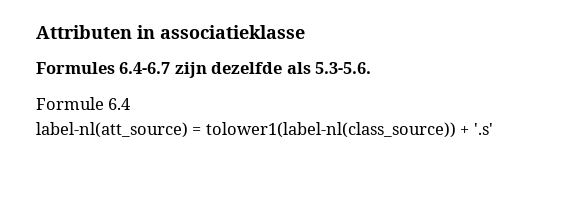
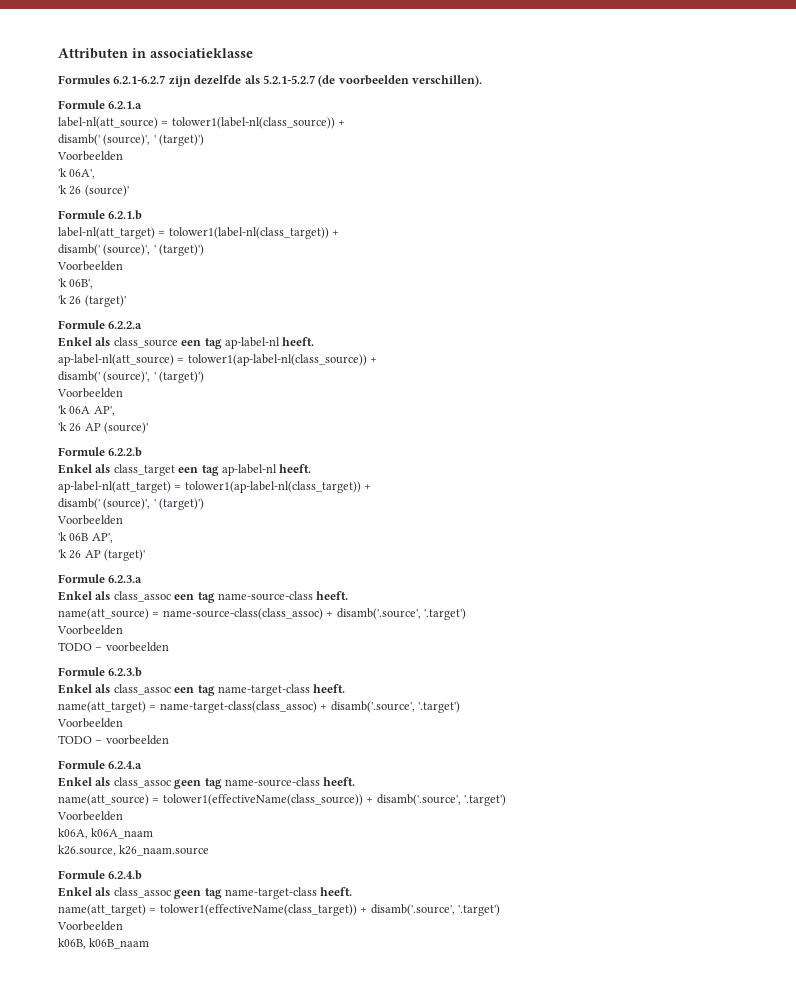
- Formules 6.4-6.7 zijn dezelfde als 5.3-5.6.
- Formule 6.4
+ Formules 6.2.1-6.2.7 zijn dezelfde als 5.2.1-5.2.7 (de voorbeelden verschillen).
+ Formule 6.2.1.a
- label-nl(att_source) = tolower1(label-nl(class_source)) + '.s'
+ label-nl(att_source) = tolower1(label-nl(class_source)) +
+ disamb(' (source)', ' (target)')
+ Voorbeelden
+ 'k 06A',
+ 'k 26 (source)'
+ Formule 6.2.1.b
+ label-nl(att_target) = tolower1(label-nl(class_target)) +
+ disamb(' (source)', ' (target)')
+ Voorbeelden
+ 'k 06B',
+ 'k 26 (target)'
+ Formule 6.2.2.a
+ Enkel als class_source een tag ap-label-nl heeft.
+ ap-label-nl(att_source) = tolower1(ap-label-nl(class_source)) +
+ disamb(' (source)', ' (target)')
+ Voorbeelden
+ 'k 06A AP',
+ 'k 26 AP (source)'
+ Formule 6.2.2.b
+ Enkel als class_target een tag ap-label-nl heeft.
+ ap-label-nl(att_target) = tolower1(ap-label-nl(class_target)) +
+ disamb(' (source)', ' (target)')
+ Voorbeelden
+ 'k 06B AP',
+ 'k 26 AP (target)'
+ Formule 6.2.3.a
+ Enkel als class_assoc een tag name-source-class heeft.
+ name(att_source) = name-source-class(class_assoc) + disamb('.source', '.target')
+ Voorbeelden
+ TODO – voorbeelden
+ Formule 6.2.3.b
+ Enkel als class_assoc een tag name-target-class heeft.
+ name(att_target) = name-target-class(class_assoc) + disamb('.source', '.target')
+ Voorbeelden
+ TODO – voorbeelden
+ Formule 6.2.4.a
+ Enkel als class_assoc geen tag name-source-class heeft.
+ name(att_source) = tolower1(effectiveName(class_source)) + disamb('.source', '.target')
+ Voorbeelden
+ k06A, k06A_naam
+ k26.source, k26_naam.source
+ Formule 6.2.4.b
+ Enkel als class_assoc geen tag name-target-class heeft.
+ name(att_target) = tolower1(effectiveName(class_target)) + disamb('.source', '.target')
+ Voorbeelden
+ k06B, k06B_naam

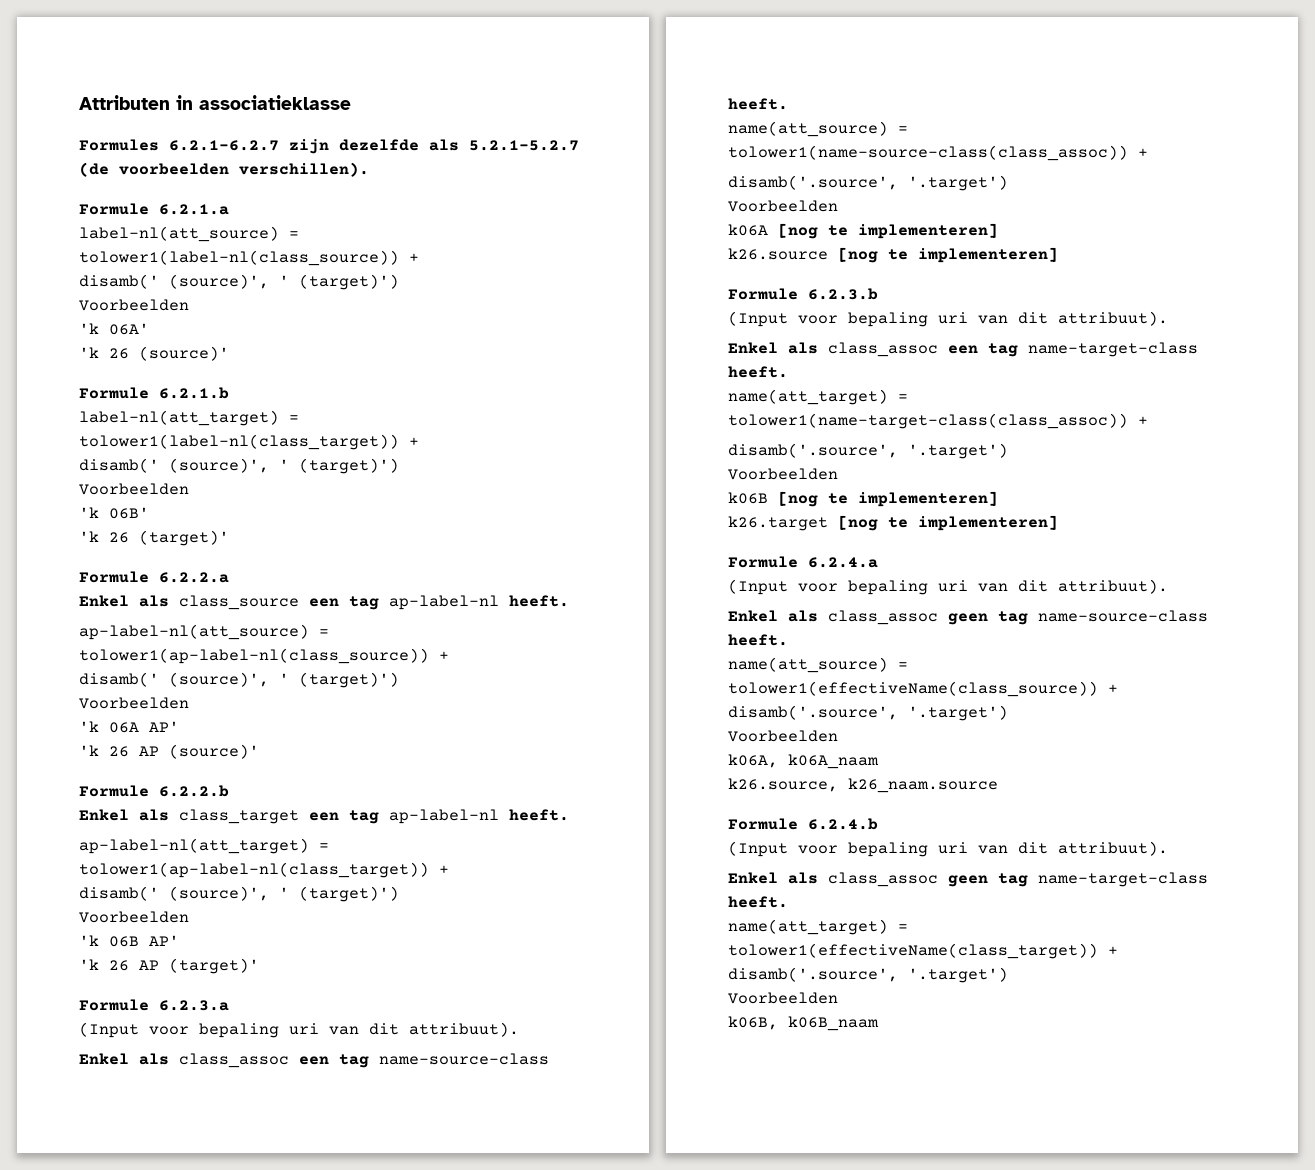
- 'k 06A',
+ 'k 06A'
- 'k 06B',
+ 'k 06B'
- 'k 06A AP',
+ 'k 06A AP'
- 'k 06B AP',
+ 'k 06B AP'
  Formule 6.2.3.a
+ (Input voor bepaling uri van dit attribuut).
- name(att_source) = name-source-class(class_assoc) + disamb('.source', '.target')
+ name(att_source) = tolower1(name-source-class(class_assoc)) +
+ disamb('.source', '.target')
  Voorbeelden
- TODO – voorbeelden
+ k06A [nog te implementeren]
+ k26.source [nog te implementeren]
  Formule 6.2.3.b
+ (Input voor bepaling uri van dit attribuut).
- name(att_target) = name-target-class(class_assoc) + disamb('.source', '.target')
+ name(att_target) = tolower1(name-target-class(class_assoc)) +
+ disamb('.source', '.target')
  Voorbeelden
- TODO – voorbeelden
+ k06B [nog te implementeren]
+ k26.target [nog te implementeren]
  Formule 6.2.4.a
+ (Input voor bepaling uri van dit attribuut).
  Formule 6.2.4.b
+ (Input voor bepaling uri van dit attribuut).

